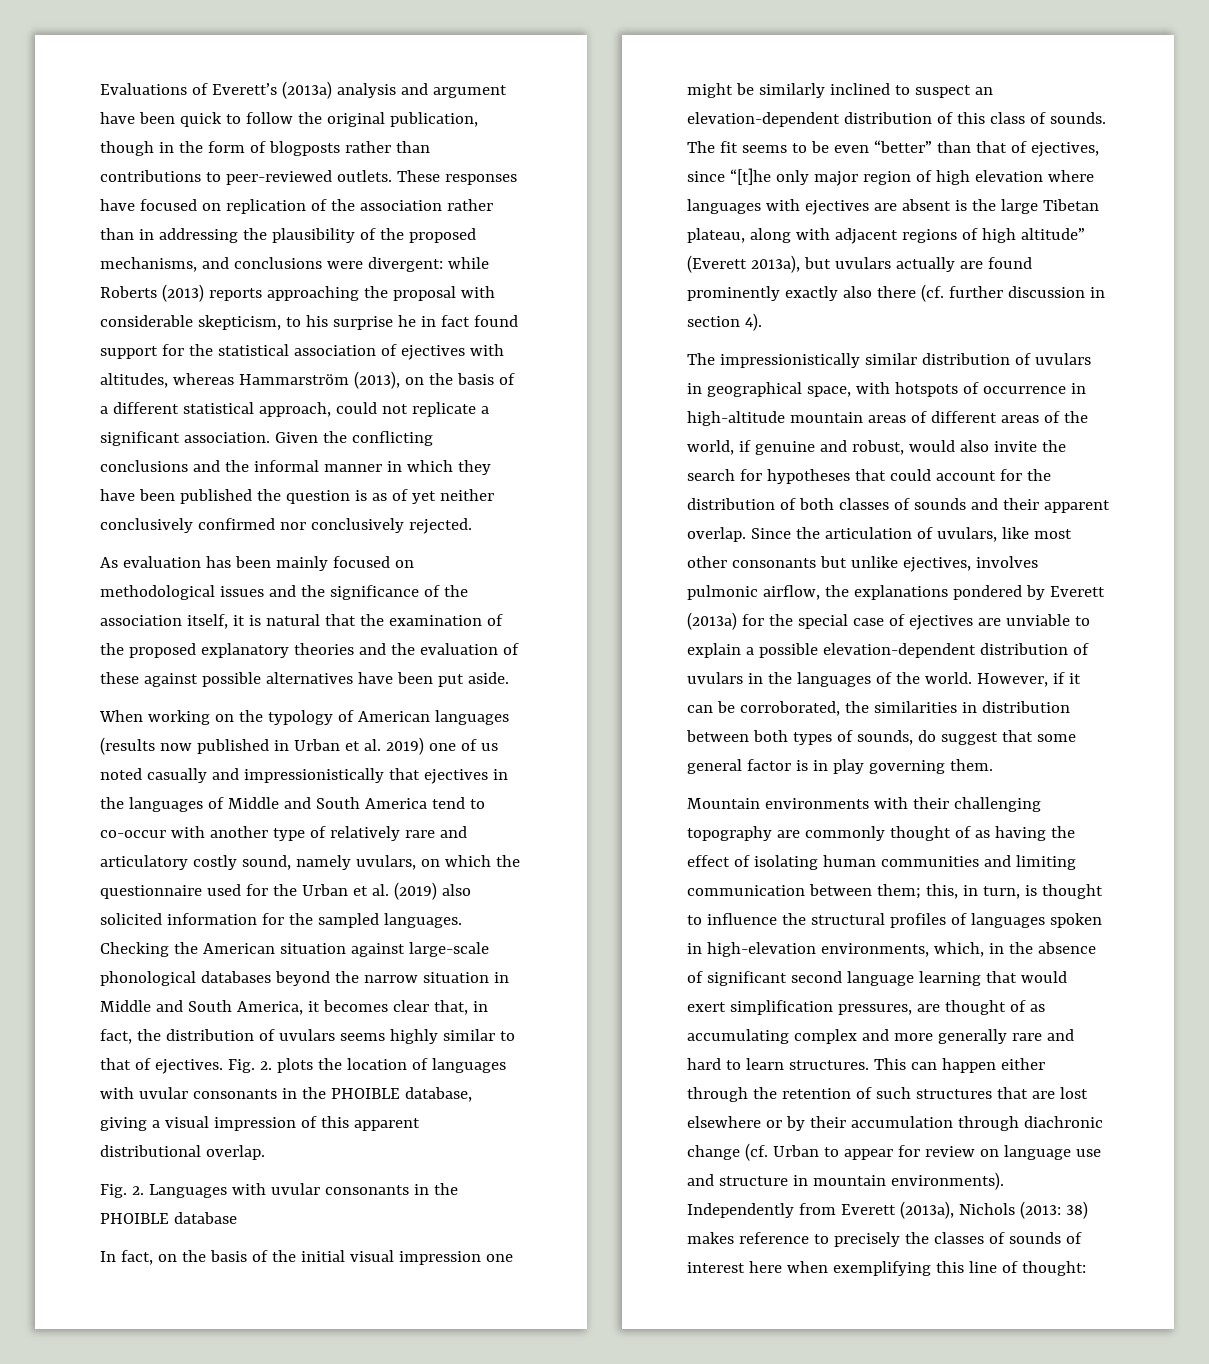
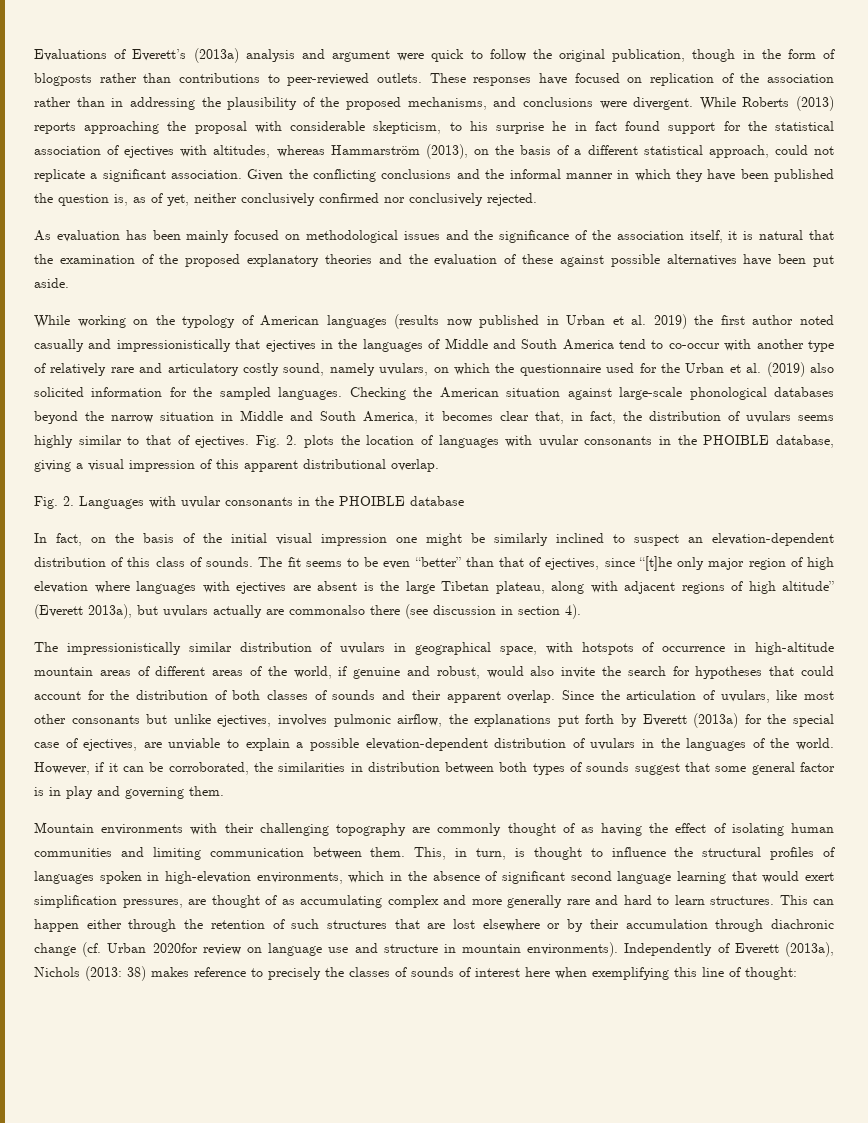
- Evaluations of Everett’s (2013a) analysis and argument have been quick to follow the original publication, though in the form of blogposts rather than contributions to peer-reviewed outlets.
+ Evaluations of Everett’s (2013a) analysis and argument were quick to follow the original publication, though in the form of blogposts rather than contributions to peer-reviewed outlets.
- These responses have focused on replication of the association rather than in addressing the plausibility of the proposed mechanisms, and conclusions were divergent: while Roberts (2013) reports approaching the proposal with considerable skepticism, to his surprise he in fact found support for the statistical association of ejectives with altitudes, whereas Hammarström (2013), on the basis of a different statistical approach, could not replicate a significant association.
+ These responses have focused on replication of the association rather than in addressing the plausibility of the proposed mechanisms, and conclusions were divergent. While Roberts (2013) reports approaching the proposal with considerable skepticism, to his surprise he in fact found support for the statistical association of ejectives with altitudes, whereas Hammarström (2013), on the basis of a different statistical approach, could not replicate a significant association.
- Given the conflicting conclusions and the informal manner in which they have been published the question is as of yet neither conclusively confirmed nor conclusively rejected.
+ Given the conflicting conclusions and the informal manner in which they have been published the question is, as of yet, neither conclusively confirmed nor conclusively rejected.
- When working on the typology of American languages (results now published in Urban et al. 2019) one of us noted casually and impressionistically that ejectives in the languages of Middle and South America tend to co-occur with another type of relatively rare and articulatory costly sound, namely uvulars, on which the questionnaire used for the Urban et al. (2019) also solicited information for the sampled languages.
+ While working on the typology of American languages (results now published in Urban et al. 2019) the first author noted casually and impressionistically that ejectives in the languages of Middle and South America tend to co-occur with another type of relatively rare and articulatory costly sound, namely uvulars, on which the questionnaire used for the Urban et al. (2019) also solicited information for the sampled languages.
- The fit seems to be even “better” than that of ejectives, since “[t]he only major region of high elevation where languages with ejectives are absent is the large Tibetan plateau, along with adjacent regions of high altitude” (Everett 2013a), but uvulars actually are found prominently exactly also there (cf. further discussion in section 4).
+ The fit seems to be even “better” than that of ejectives, since “[t]he only major region of high elevation where languages with ejectives are absent is the large Tibetan plateau, along with adjacent regions of high altitude” (Everett 2013a), but uvulars actually are commonalso there (see discussion in section 4).
- Since the articulation of uvulars, like most other consonants but unlike ejectives, involves pulmonic airflow, the explanations pondered by Everett (2013a) for the special case of ejectives are unviable to explain a possible elevation-dependent distribution of uvulars in the languages of the world.
+ Since the articulation of uvulars, like most other consonants but unlike ejectives, involves pulmonic airflow, the explanations put forth by Everett (2013a) for the special case of ejectives, are unviable to explain a possible elevation-dependent distribution of uvulars in the languages of the world.
- However, if it can be corroborated, the similarities in distribution between both types of sounds, do suggest that some general factor is in play governing them.
+ However, if it can be corroborated, the similarities in distribution between both types of sounds suggest that some general factor is in play and governing them.
- Mountain environments with their challenging topography are commonly thought of as having the effect of isolating human communities and limiting communication between them; this, in turn, is thought to influence the structural profiles of languages spoken in high-elevation environments, which, in the absence of significant second language learning that would exert simplification pressures, are thought of as accumulating complex and more generally rare and hard to learn structures.
+ Mountain environments with their challenging topography are commonly thought of as having the effect of isolating human communities and limiting communication between them. This, in turn, is thought to influence the structural profiles of languages spoken in high-elevation environments, which in the absence of significant second language learning that would exert simplification pressures, are thought of as accumulating complex and more generally rare and hard to learn structures.
- This can happen either through the retention of such structures that are lost elsewhere or by their accumulation through diachronic change (cf. Urban to appear for review on language use and structure in mountain environments).
+ This can happen either through the retention of such structures that are lost elsewhere or by their accumulation through diachronic change (cf. Urban 2020for review on language use and structure in mountain environments).
- Independently from Everett (2013a), Nichols (2013: 38) makes reference to precisely the classes of sounds of interest here when exemplifying this line of thought:
+ Independently of Everett (2013a), Nichols (2013: 38) makes reference to precisely the classes of sounds of interest here when exemplifying this line of thought:

